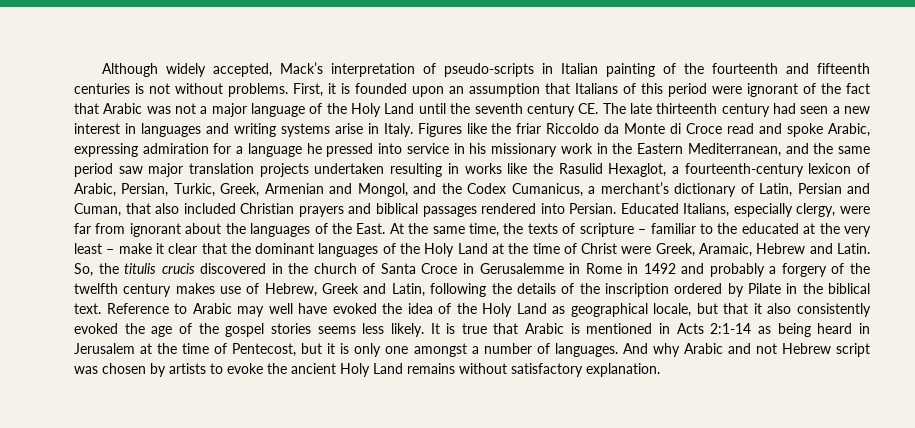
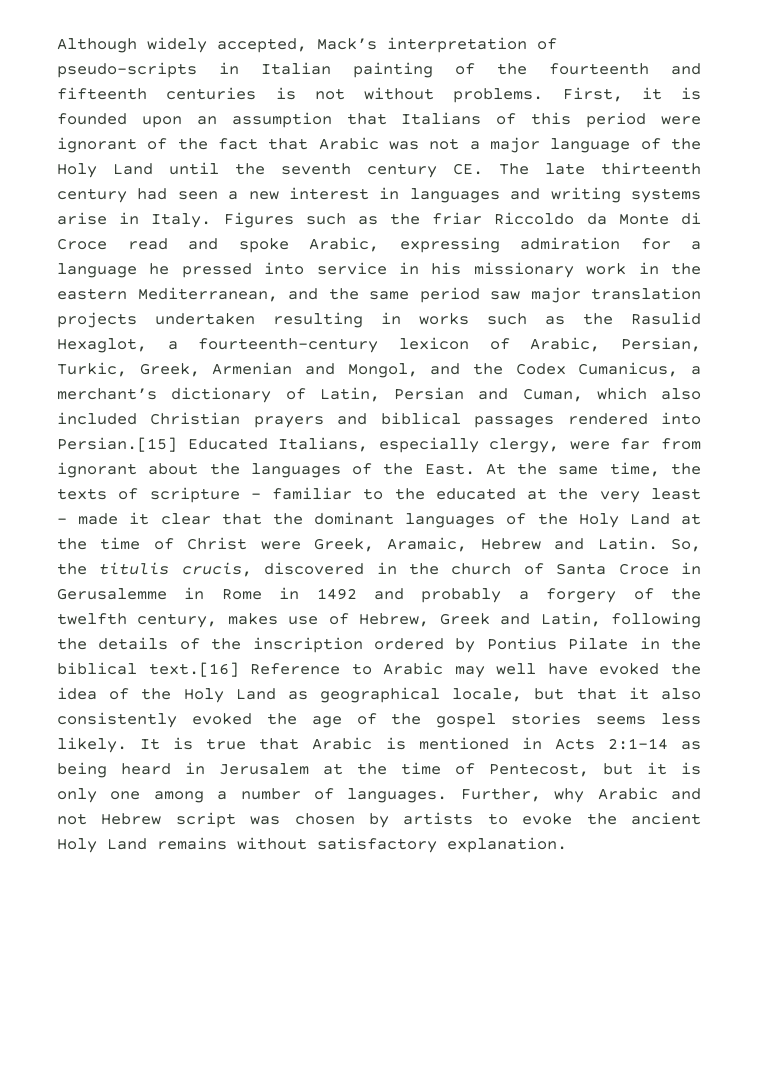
- Figures like the friar Riccoldo da Monte di Croce read and spoke Arabic, expressing admiration for a language he pressed into service in his missionary work in the Eastern Mediterranean, and the same period saw major translation projects undertaken resulting in works like the Rasulid Hexaglot, a fourteenth-century lexicon of Arabic, Persian, Turkic, Greek, Armenian and Mongol, and the Codex Cumanicus, a merchant’s dictionary of Latin, Persian and Cuman, that also included Christian prayers and biblical passages rendered into Persian. Educated Italians, especially clergy, were far from ignorant about the languages of the East.
+ Figures such as the friar Riccoldo da Monte di Croce read and spoke Arabic, expressing admiration for a language he pressed into service in his missionary work in the eastern Mediterranean, and the same period saw major translation projects undertaken resulting in works such as the Rasulid Hexaglot, a fourteenth-century lexicon of Arabic, Persian, Turkic, Greek, Armenian and Mongol, and the Codex Cumanicus, a merchant’s dictionary of Latin, Persian and Cuman, which also included Christian prayers and biblical passages rendered into Persian.[15] Educated Italians, especially clergy, were far from ignorant about the languages of the East.
- At the same time, the texts of scripture – familiar to the educated at the very least – make it clear that the dominant languages of the Holy Land at the time of Christ were Greek, Aramaic, Hebrew and Latin.
+ At the same time, the texts of scripture – familiar to the educated at the very least – made it clear that the dominant languages of the Holy Land at the time of Christ were Greek, Aramaic, Hebrew and Latin.
- So, the titulis crucis discovered in the church of Santa Croce in Gerusalemme in Rome in 1492 and probably a forgery of the twelfth century makes use of Hebrew, Greek and Latin, following the details of the inscription ordered by Pilate in the biblical text. Reference to Arabic may well have evoked the idea of the Holy Land as geographical locale, but that it also consistently evoked the age of the gospel stories seems less likely.
+ So, the titulis crucis, discovered in the church of Santa Croce in Gerusalemme in Rome in 1492 and probably a forgery of the twelfth century, makes use of Hebrew, Greek and Latin, following the details of the inscription ordered by Pontius Pilate in the biblical text.[16] Reference to Arabic may well have evoked the idea of the Holy Land as geographical locale, but that it also consistently evoked the age of the gospel stories seems less likely.
- It is true that Arabic is mentioned in Acts 2:1-14 as being heard in Jerusalem at the time of Pentecost, but it is only one amongst a number of languages.
+ It is true that Arabic is mentioned in Acts 2:1-14 as being heard in Jerusalem at the time of Pentecost, but it is only one among a number of languages.
- And why Arabic and not Hebrew script was chosen by artists to evoke the ancient Holy Land remains without satisfactory explanation.
+ Further, why Arabic and not Hebrew script was chosen by artists to evoke the ancient Holy Land remains without satisfactory explanation.

